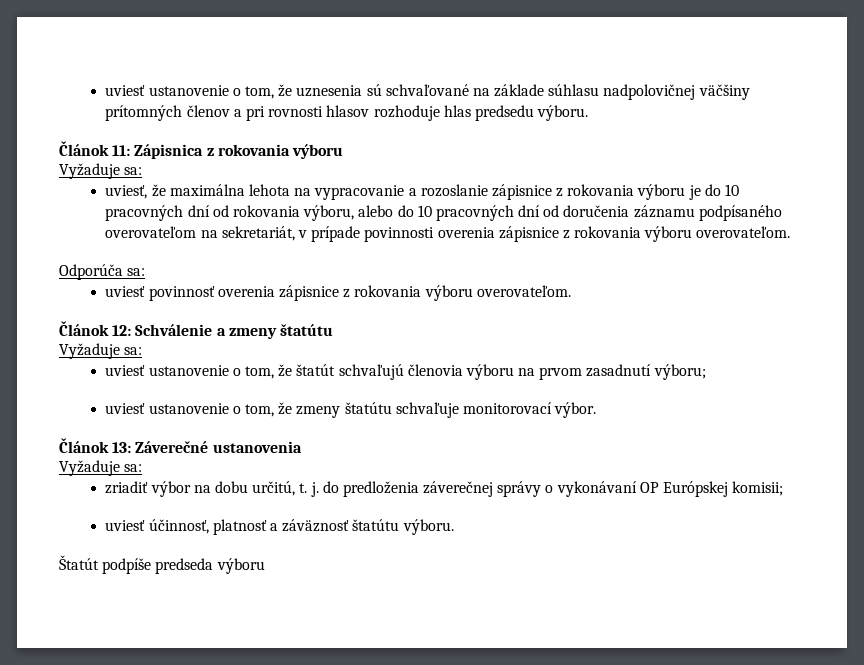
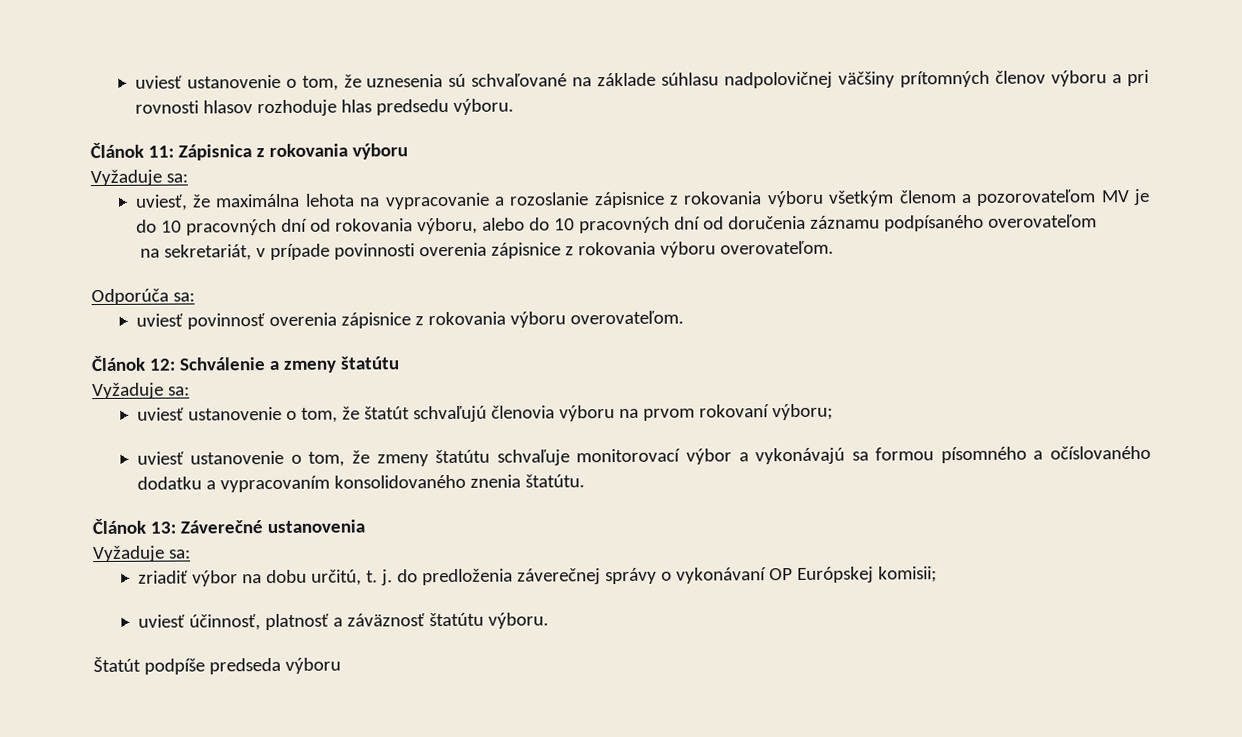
- uviesť ustanovenie o tom, že uznesenia sú schvaľované na základe súhlasu nadpolovičnej väčšiny prítomných členov a pri rovnosti hlasov rozhoduje hlas predsedu výboru.
+ uviesť ustanovenie o tom, že uznesenia sú schvaľované na základe súhlasu nadpolovičnej väčšiny prítomných členov výboru a pri rovnosti hlasov rozhoduje hlas predsedu výboru.
- uviesť, že maximálna lehota na vypracovanie a rozoslanie zápisnice z rokovania výboru je do 10 pracovných dní od rokovania výboru, alebo do 10 pracovných dní od doručenia záznamu podpísaného overovateľom na sekretariát, v prípade povinnosti overenia zápisnice z rokovania výboru overovateľom.
+ uviesť, že maximálna lehota na vypracovanie a rozoslanie zápisnice z rokovania výboru všetkým členom a pozorovateľom MV je do 10 pracovných dní od rokovania výboru, alebo do 10 pracovných dní od doručenia záznamu podpísaného overovateľom
+ na sekretariát, v prípade povinnosti overenia zápisnice z rokovania výboru overovateľom.
- uviesť ustanovenie o tom, že štatút schvaľujú členovia výboru na prvom zasadnutí výboru;
+ uviesť ustanovenie o tom, že štatút schvaľujú členovia výboru na prvom rokovaní výboru;
- uviesť ustanovenie o tom, že zmeny štatútu schvaľuje monitorovací výbor.
+ uviesť ustanovenie o tom, že zmeny štatútu schvaľuje monitorovací výbor a vykonávajú sa formou písomného a očíslovaného dodatku a vypracovaním konsolidovaného znenia štatútu.

